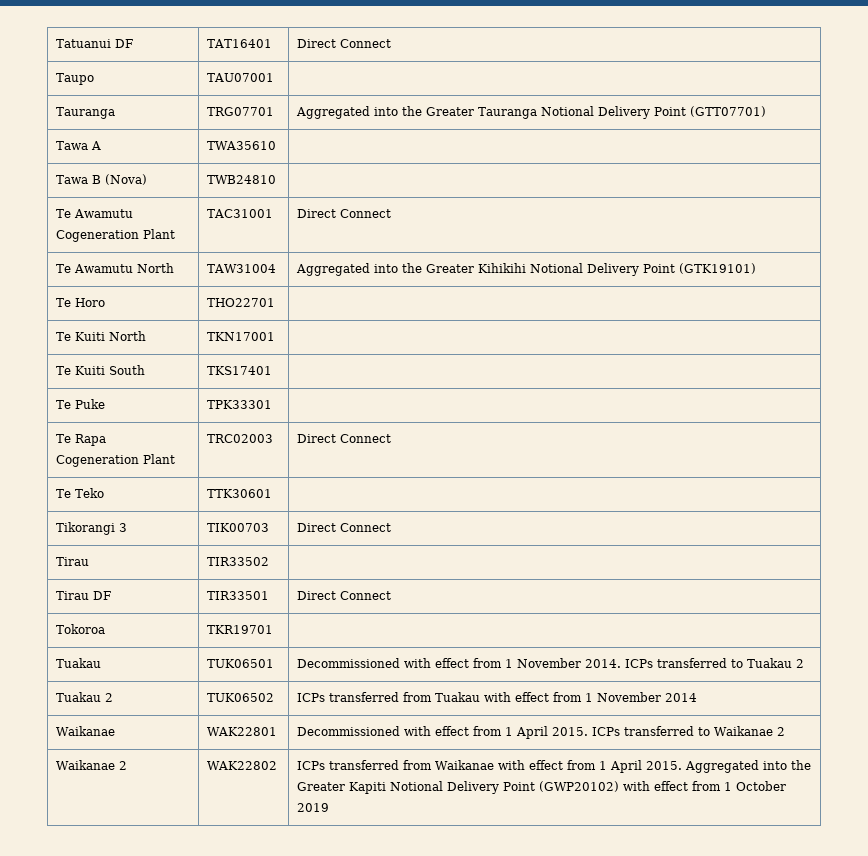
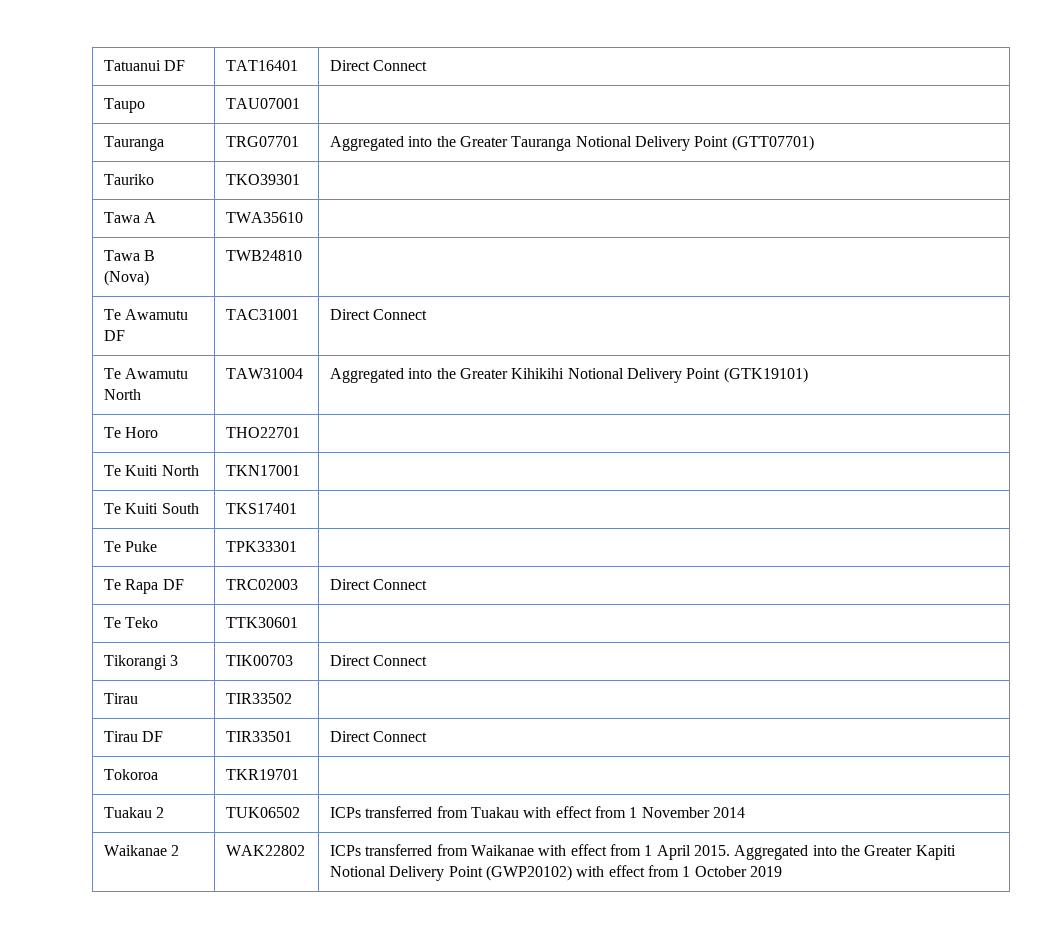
+ Tauriko | TKO39301 |
- Te Awamutu Cogeneration Plant | TAC31001 | Direct Connect
+ Te Awamutu DF | TAC31001 | Direct Connect
- Te Rapa Cogeneration Plant | TRC02003 | Direct Connect
+ Te Rapa DF | TRC02003 | Direct Connect
- Tuakau | TUK06501 | Decommissioned with effect from 1 November 2014. ICPs transferred to Tuakau 2
- Waikanae | WAK22801 | Decommissioned with effect from 1 April 2015. ICPs transferred to Waikanae 2

